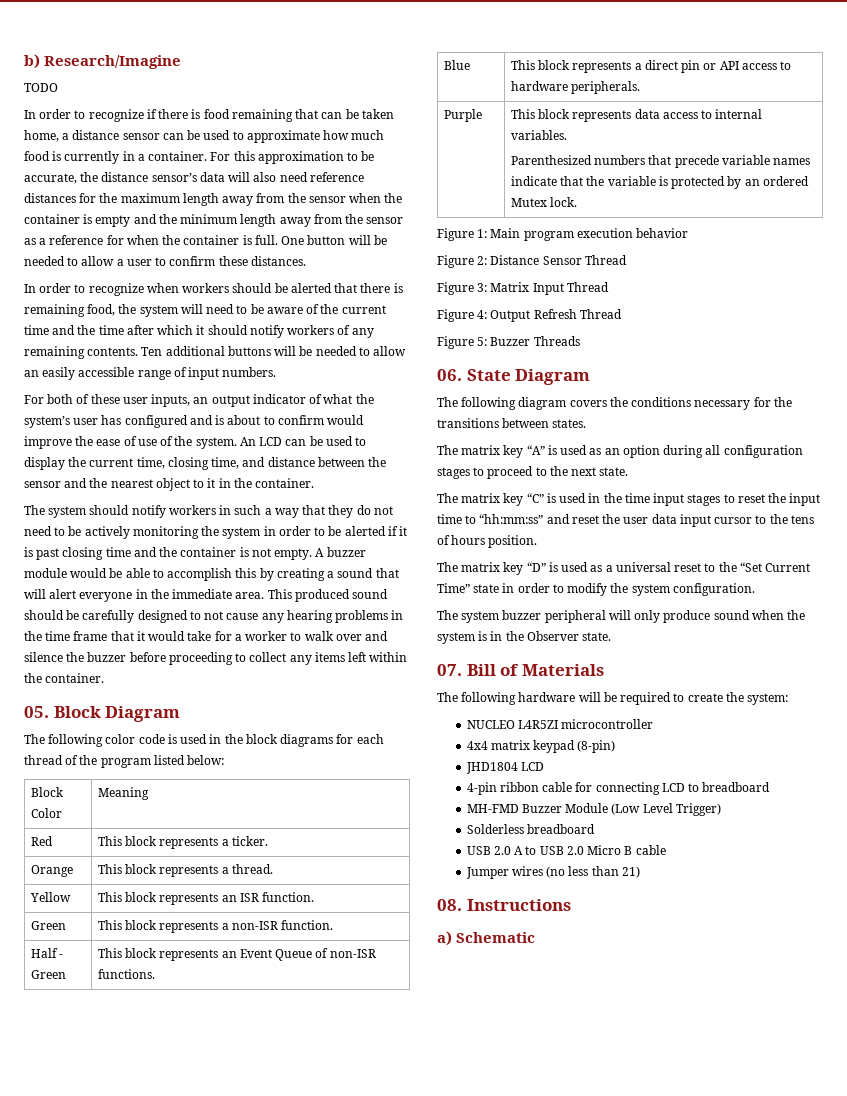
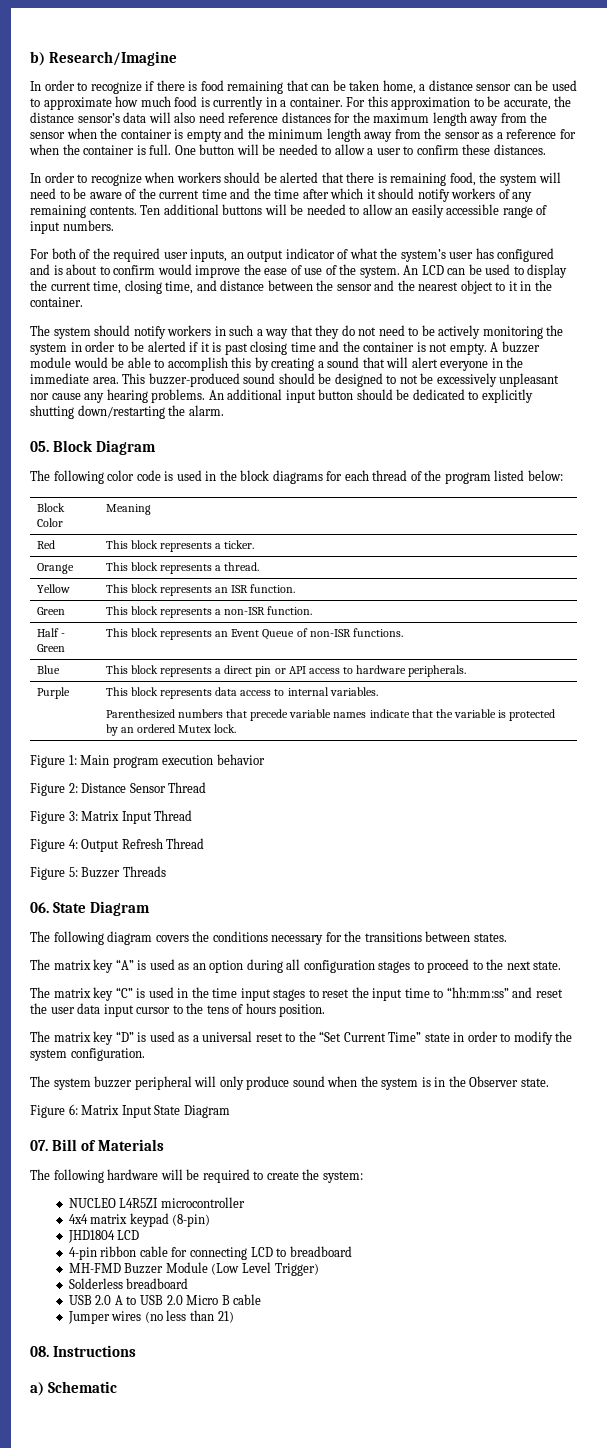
- TODO
- For both of these user inputs, an output indicator of what the system’s user has configured and is about to confirm would improve the ease of use of the system.
+ For both of the required user inputs, an output indicator of what the system’s user has configured and is about to confirm would improve the ease of use of the system.
- This produced sound should be carefully designed to not cause any hearing problems in the time frame that it would take for a worker to walk over and silence the buzzer before proceeding to collect any items left within the container.
+ This buzzer-produced sound should be designed to not be excessively unpleasant nor cause any hearing problems. An additional input button should be dedicated to explicitly shutting down/restarting the alarm.
+ Figure 6: Matrix Input State Diagram

